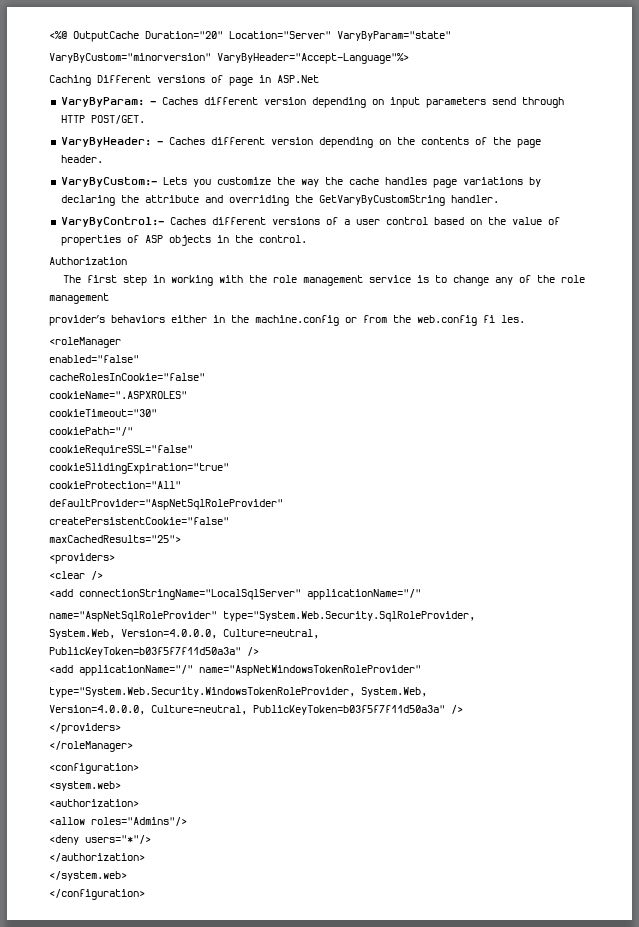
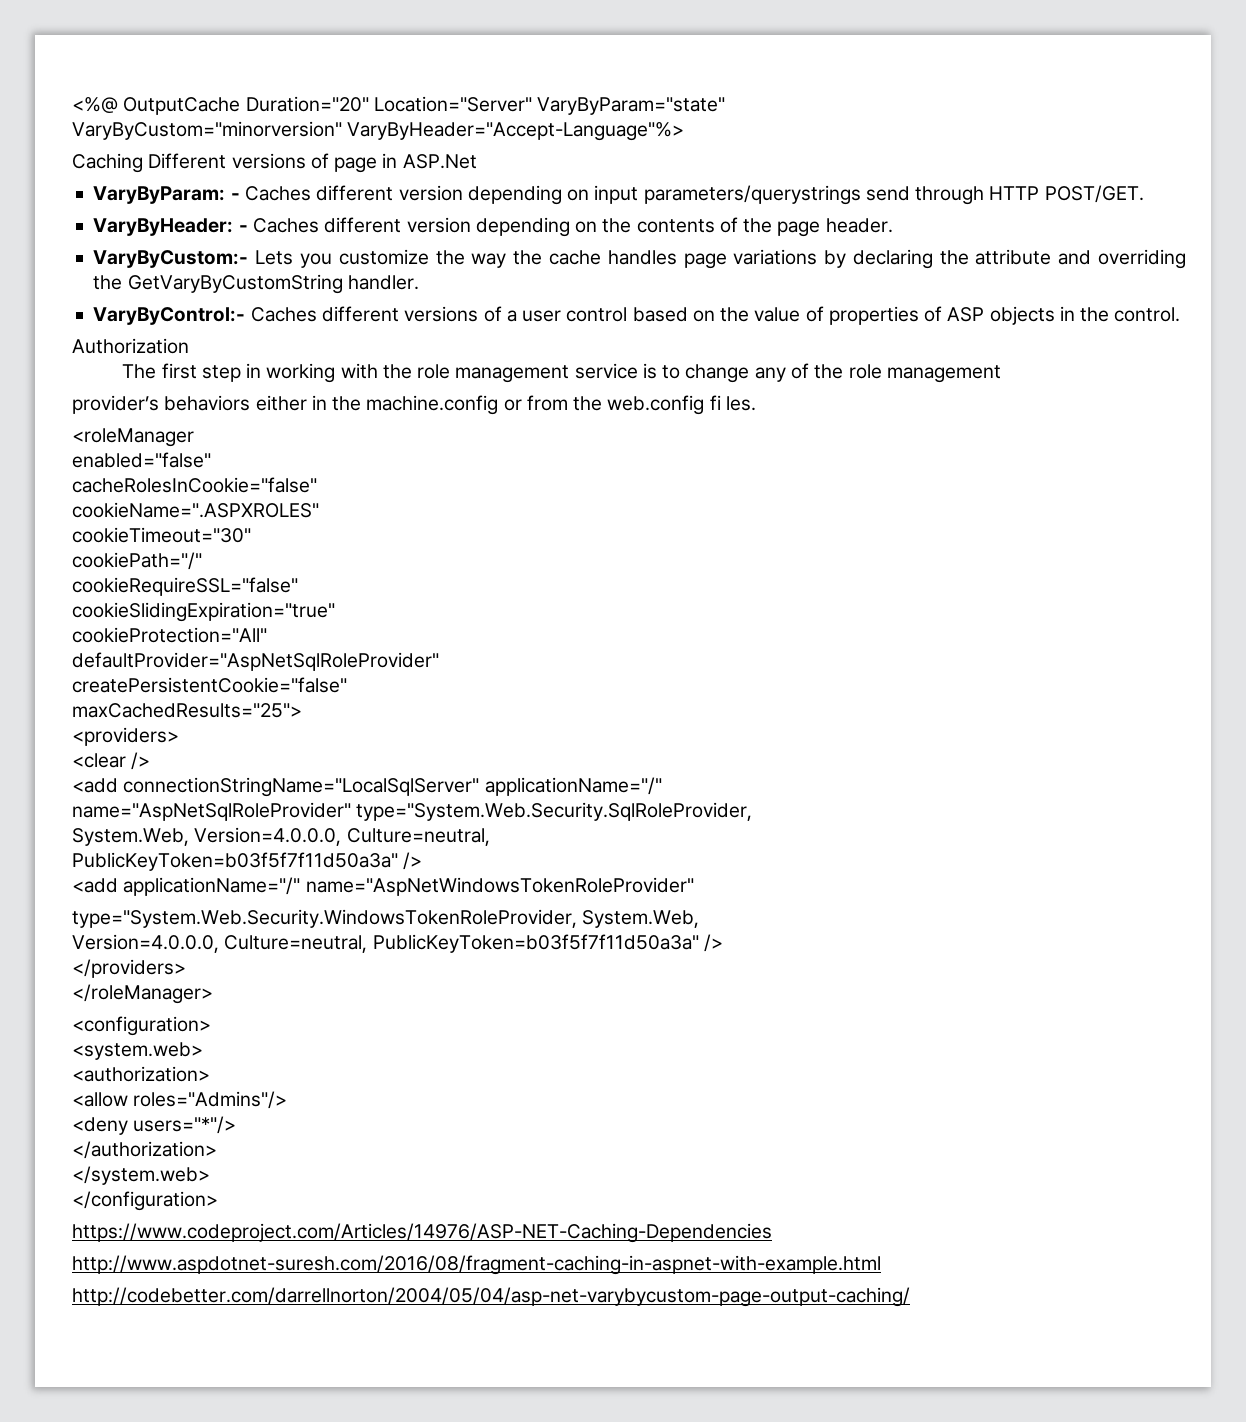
- VaryByParam: - Caches different version depending on input parameters send through HTTP POST/GET.
+ VaryByParam: - Caches different version depending on input parameters/querystrings send through HTTP POST/GET.
+ https://www.codeproject.com/Articles/14976/ASP-NET-Caching-Dependencies
+ http://www.aspdotnet-suresh.com/2016/08/fragment-caching-in-aspnet-with-example.html
+ http://codebetter.com/darrellnorton/2004/05/04/asp-net-varybycustom-page-output-caching/

